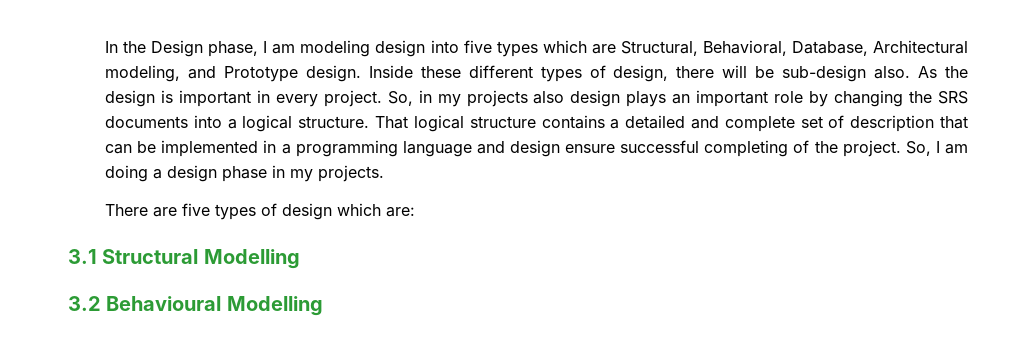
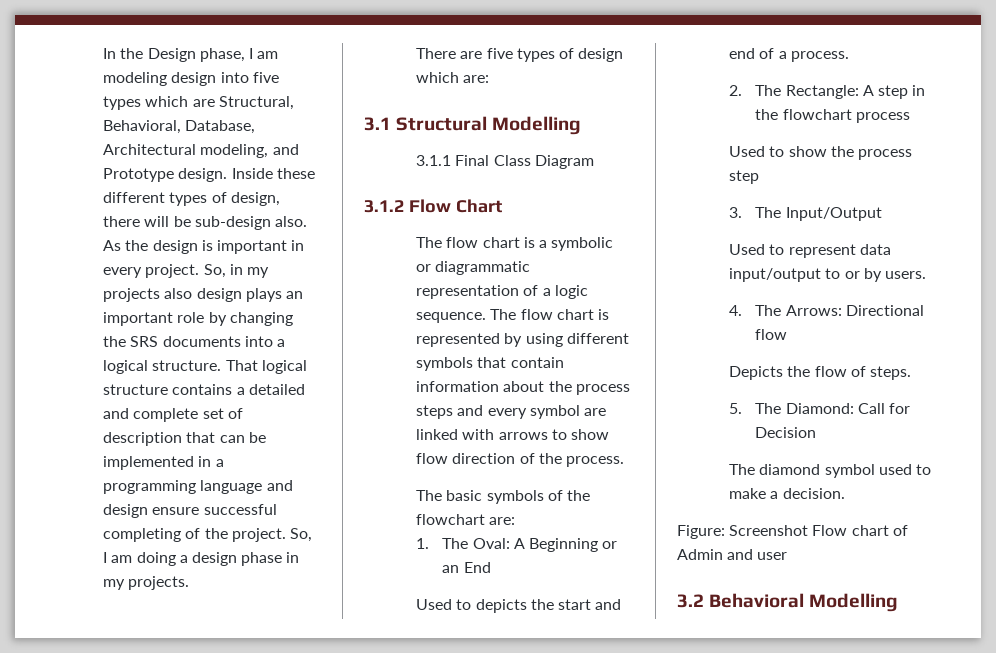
+ 3.1.1 Final Class Diagram
+ 3.1.2 Flow Chart
+ The flow chart is a symbolic or diagrammatic representation of a logic sequence. The flow chart is represented by using different symbols that contain information about the process steps and every symbol are linked with arrows to show flow direction of the process.
+ The basic symbols of the flowchart are:
+ 1. The Oval: A Beginning or an End
+ Used to depicts the start and end of a process.
+ 2. The Rectangle: A step in the flowchart process
+ Used to show the process step
+ 3. The Input/Output
+ Used to represent data input/output to or by users.
+ 4. The Arrows: Directional flow
+ Depicts the flow of steps.
+ 5. The Diamond: Call for Decision
+ The diamond symbol used to make a decision.
+ Figure: Screenshot Flow chart of Admin and user
- 3.2 Behavioural Modelling
+ 3.2 Behavioral Modelling

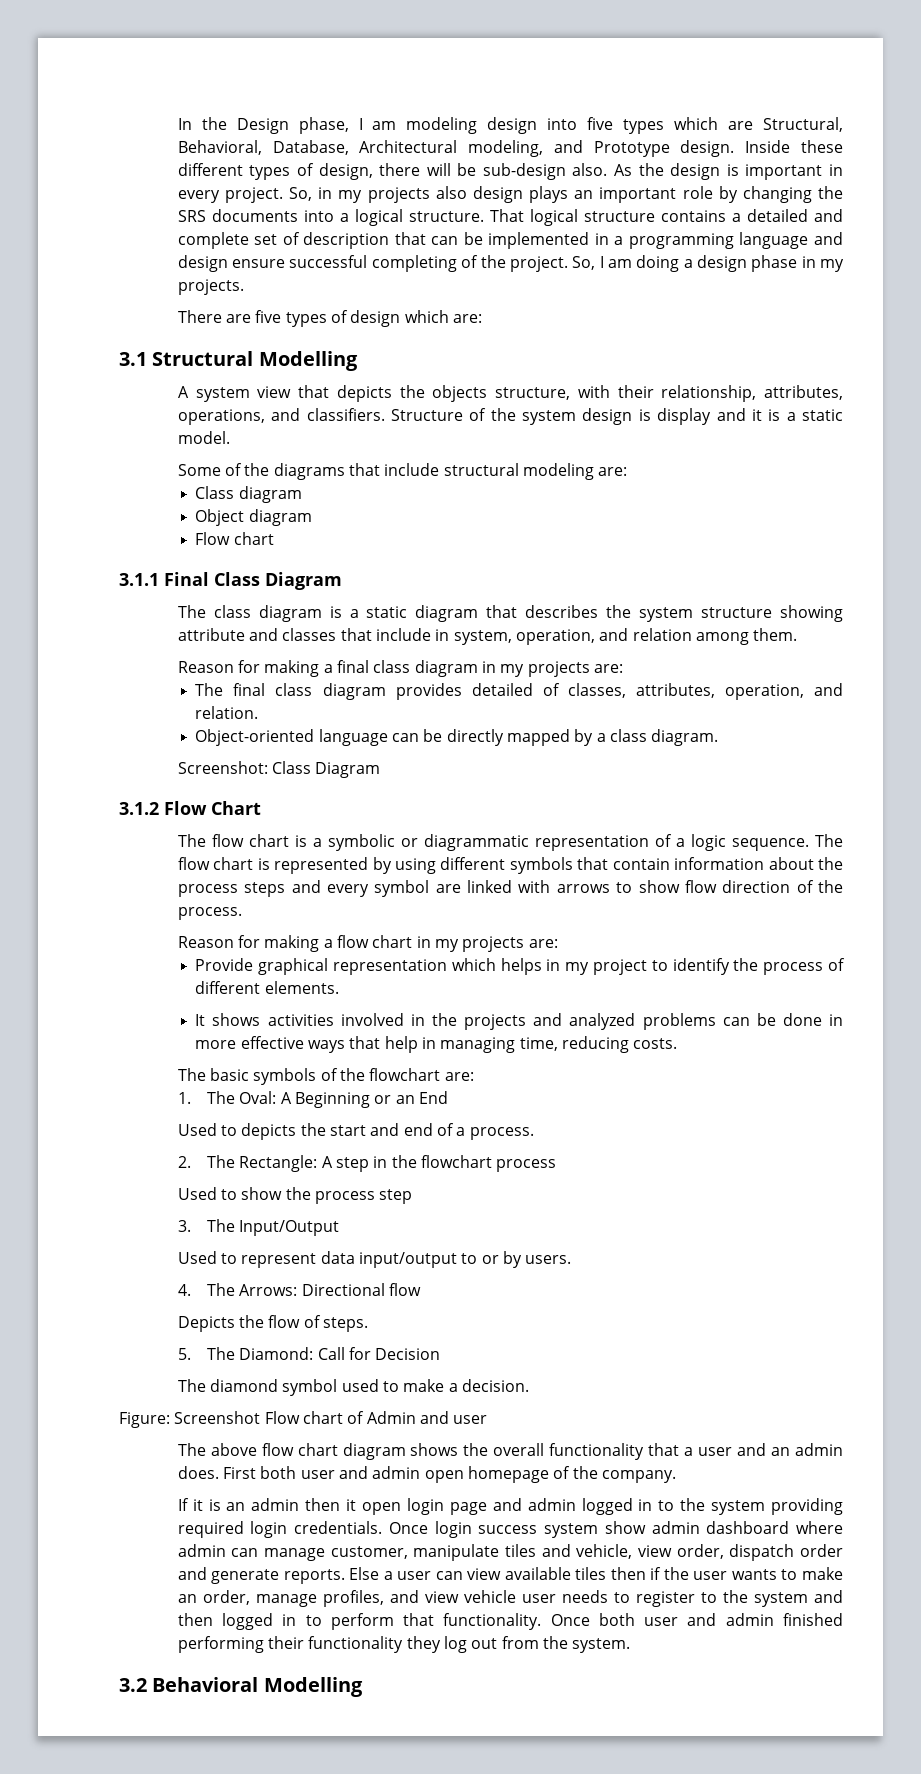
+ A system view that depicts the objects structure, with their relationship, attributes, operations, and classifiers. Structure of the system design is display and it is a static model.
+ Some of the diagrams that include structural modeling are:
+ Class diagram
+ Object diagram
+ Flow chart
  3.1.1 Final Class Diagram
+ The class diagram is a static diagram that describes the system structure showing attribute and classes that include in system, operation, and relation among them.
+ Reason for making a final class diagram in my projects are:
+ The final class diagram provides detailed of classes, attributes, operation, and relation.
+ Object-oriented language can be directly mapped by a class diagram.
+ Screenshot: Class Diagram
+ Reason for making a flow chart in my projects are:
+ Provide graphical representation which helps in my project to identify the process of different elements.
+ It shows activities involved in the projects and analyzed problems can be done in more effective ways that help in managing time, reducing costs.
+ The above flow chart diagram shows the overall functionality that a user and an admin does. First both user and admin open homepage of the company.
+ If it is an admin then it open login page and admin logged in to the system providing required login credentials. Once login success system show admin dashboard where admin can manage customer, manipulate tiles and vehicle, view order, dispatch order and generate reports. Else a user can view available tiles then if the user wants to make an order, manage profiles, and view vehicle user needs to register to the system and then logged in to perform that functionality. Once both user and admin finished performing their functionality they log out from the system.

